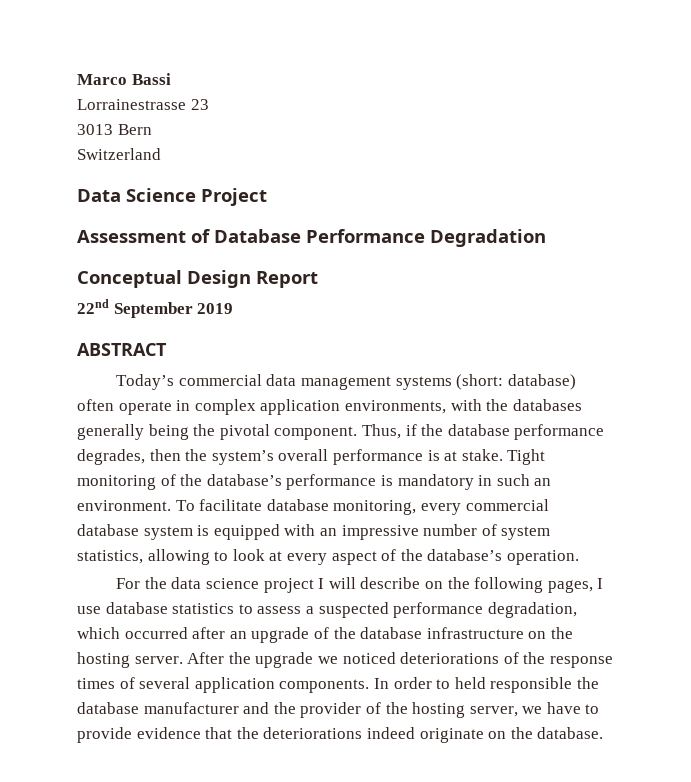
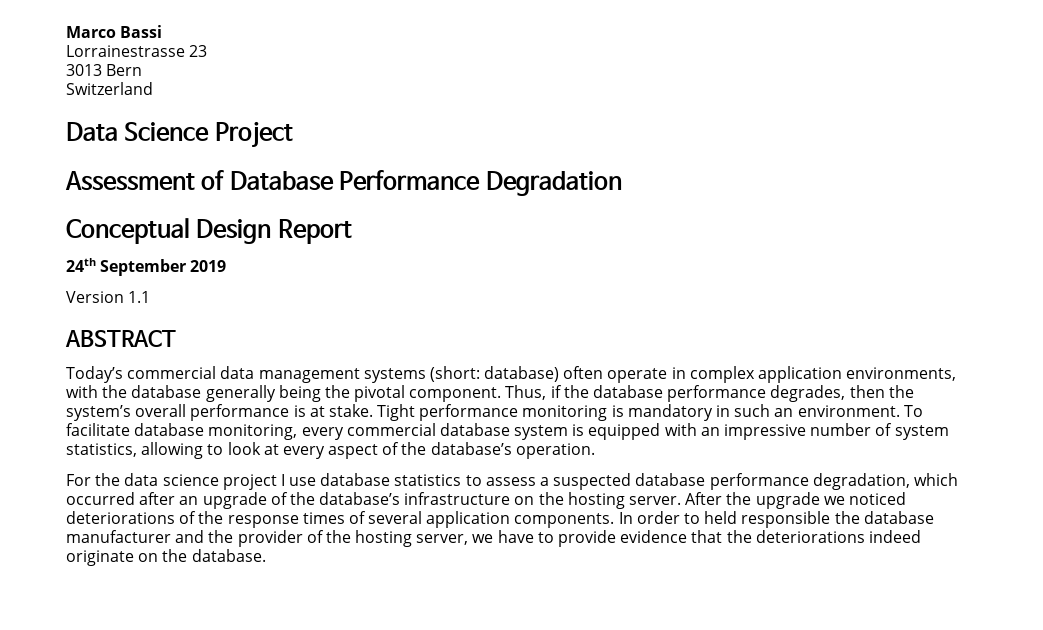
- 22nd September 2019
+ 24th September 2019
+ Version 1.1
- Today’s commercial data management systems (short: database) often operate in complex application environments, with the databases generally being the pivotal component.
+ Today’s commercial data management systems (short: database) often operate in complex application environments, with the database generally being the pivotal component.
- Tight monitoring of the database’s performance is mandatory in such an environment.
+ Tight performance monitoring is mandatory in such an environment.
- For the data science project I will describe on the following pages, I use database statistics to assess a suspected performance degradation, which occurred after an upgrade of the database infrastructure on the hosting server.
+ For the data science project I use database statistics to assess a suspected database performance degradation, which occurred after an upgrade of the database’s infrastructure on the hosting server.

